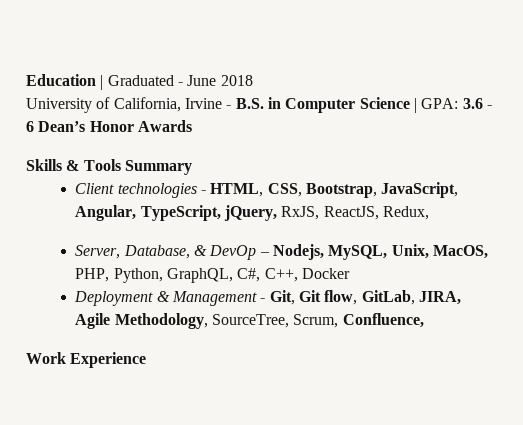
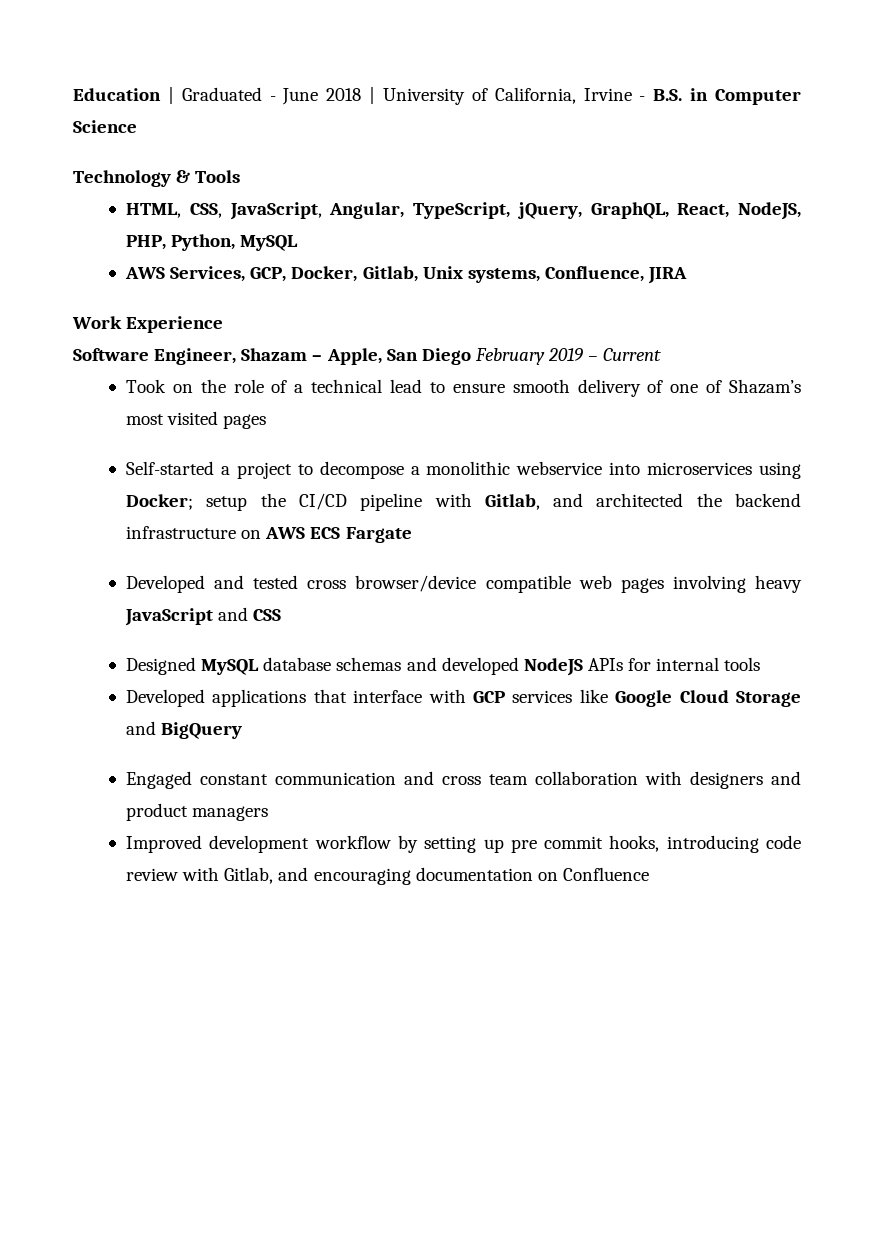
- Education | Graduated - June 2018
- University of California, Irvine - B.S. in Computer Science | GPA: 3.6 - 6 Dean’s Honor Awards
- Skills & Tools Summary
- Client technologies - HTML, CSS, Bootstrap, JavaScript, Angular, TypeScript, jQuery, RxJS, ReactJS, Redux,
- Server, Database, & DevOp – Nodejs, MySQL, Unix, MacOS, PHP, Python, GraphQL, C#, C++, Docker
- Deployment & Management - Git, Git flow, GitLab, JIRA, Agile Methodology, SourceTree, Scrum, Confluence,
+ Education | Graduated - June 2018 | University of California, Irvine - B.S. in Computer Science
+ Technology & Tools
+ HTML, CSS, JavaScript, Angular, TypeScript, jQuery, GraphQL, React, NodeJS, PHP, Python, MySQL
+ AWS Services, GCP, Docker, Gitlab, Unix systems, Confluence, JIRA
+ Software Engineer, Shazam – Apple, San Diego February 2019 – Current
+ Took on the role of a technical lead to ensure smooth delivery of one of Shazam’s most visited pages
+ Self-started a project to decompose a monolithic webservice into microservices using Docker; setup the CI/CD pipeline with Gitlab, and architected the backend infrastructure on AWS ECS Fargate
+ Developed and tested cross browser/device compatible web pages involving heavy JavaScript and CSS
+ Designed MySQL database schemas and developed NodeJS APIs for internal tools
+ Developed applications that interface with GCP services like Google Cloud Storage and BigQuery
+ Engaged constant communication and cross team collaboration with designers and product managers
+ Improved development workflow by setting up pre commit hooks, introducing code review with Gitlab, and encouraging documentation on Confluence

